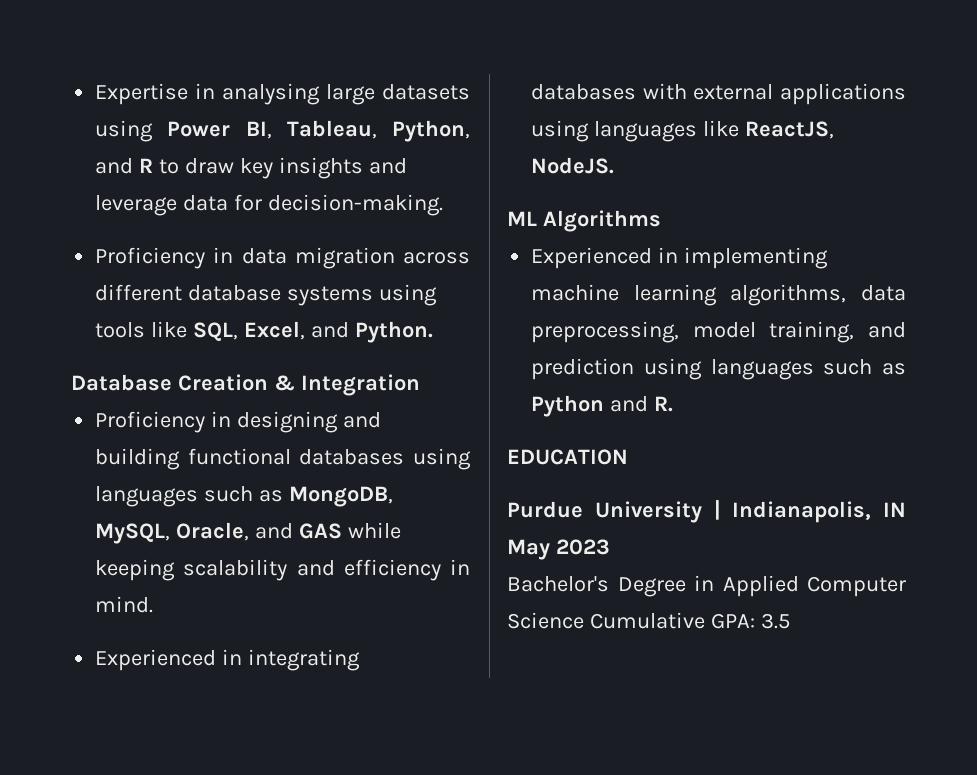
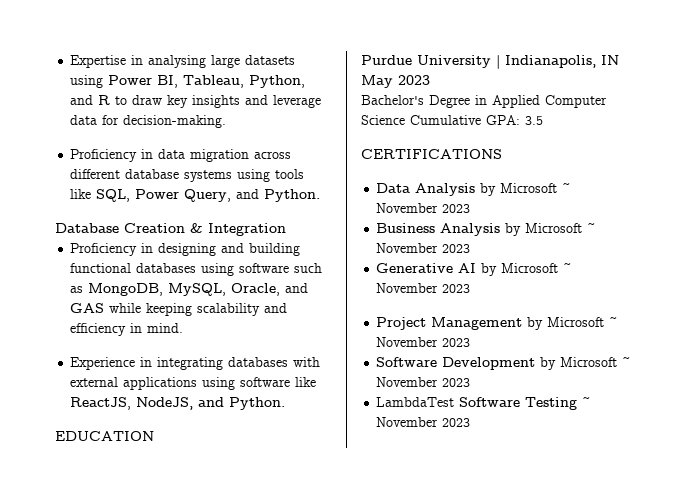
- Proficiency in data migration across different database systems using tools like SQL, Excel, and Python.
+ Proficiency in data migration across different database systems using tools like SQL, Power Query, and Python.
- Proficiency in designing and building functional databases using languages such as MongoDB, MySQL, Oracle, and GAS while keeping scalability and efficiency in mind.
+ Proficiency in designing and building functional databases using software such as MongoDB, MySQL, Oracle, and GAS while keeping scalability and efficiency in mind.
- Experienced in integrating databases with external applications using languages like ReactJS, NodeJS.
- ML Algorithms
- Experienced in implementing machine learning algorithms, data preprocessing, model training, and prediction using languages such as Python and R.
+ Experience in integrating databases with external applications using software like ReactJS, NodeJS, and Python.
+ CERTIFICATIONS
+ Data Analysis by Microsoft ~ November 2023
+ Business Analysis by Microsoft ~ November 2023
+ Generative AI by Microsoft ~ November 2023
+ Project Management by Microsoft ~ November 2023
+ Software Development by Microsoft ~ November 2023
+ LambdaTest Software Testing ~ November 2023

